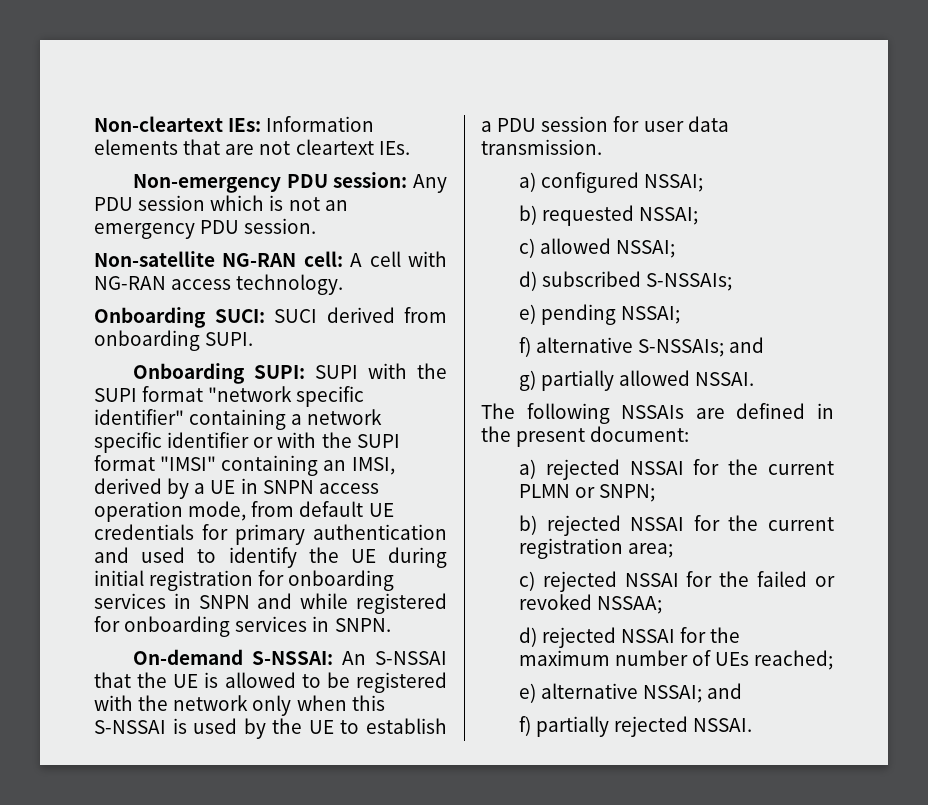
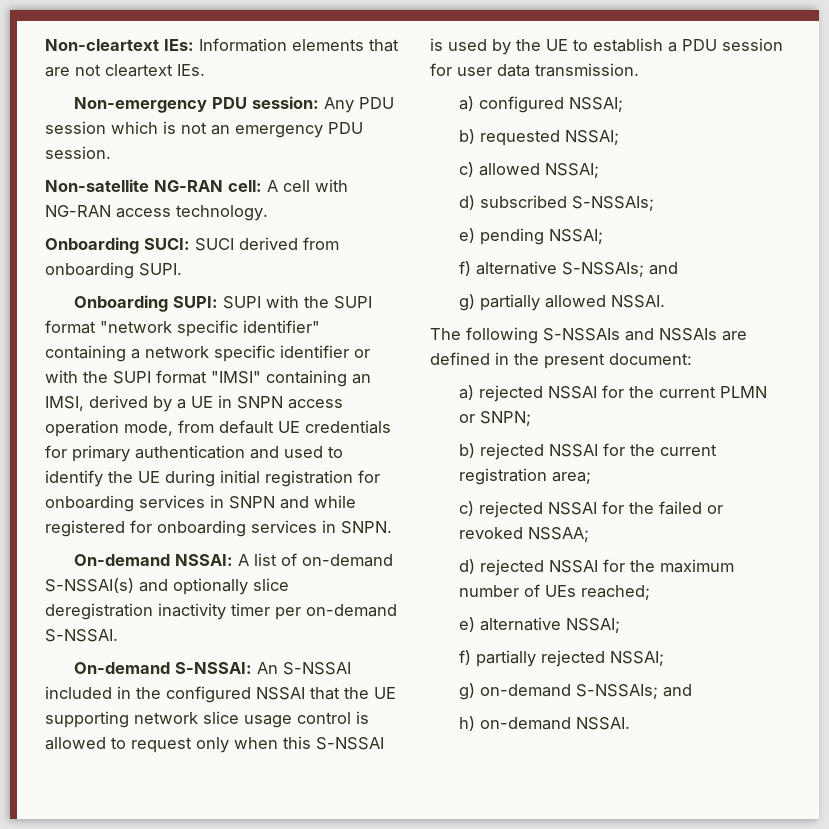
- On-demand S-NSSAI: An S-NSSAI that the UE is allowed to be registered with the network only when this S-NSSAI is used by the UE to establish a PDU session for user data transmission.
+ On-demand NSSAI: A list of on-demand S-NSSAI(s) and optionally slice deregistration inactivity timer per on-demand S-NSSAI.
+ On-demand S-NSSAI: An S-NSSAI included in the configured NSSAI that the UE supporting network slice usage control is allowed to request only when this S-NSSAI is used by the UE to establish a PDU session for user data transmission.
- The following NSSAIs are defined in the present document:
+ The following S-NSSAIs and NSSAIs are defined in the present document:
- e) alternative NSSAI; and
+ e) alternative NSSAI;
- f) partially rejected NSSAI.
+ f) partially rejected NSSAI;
+ g) on-demand S-NSSAIs; and
+ h) on-demand NSSAI.

